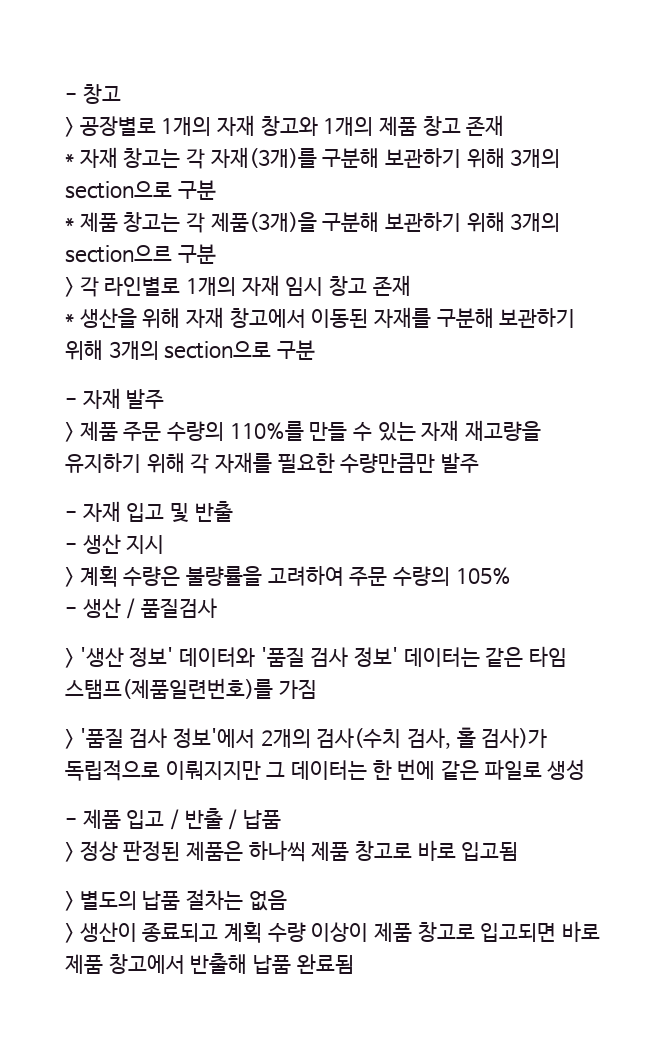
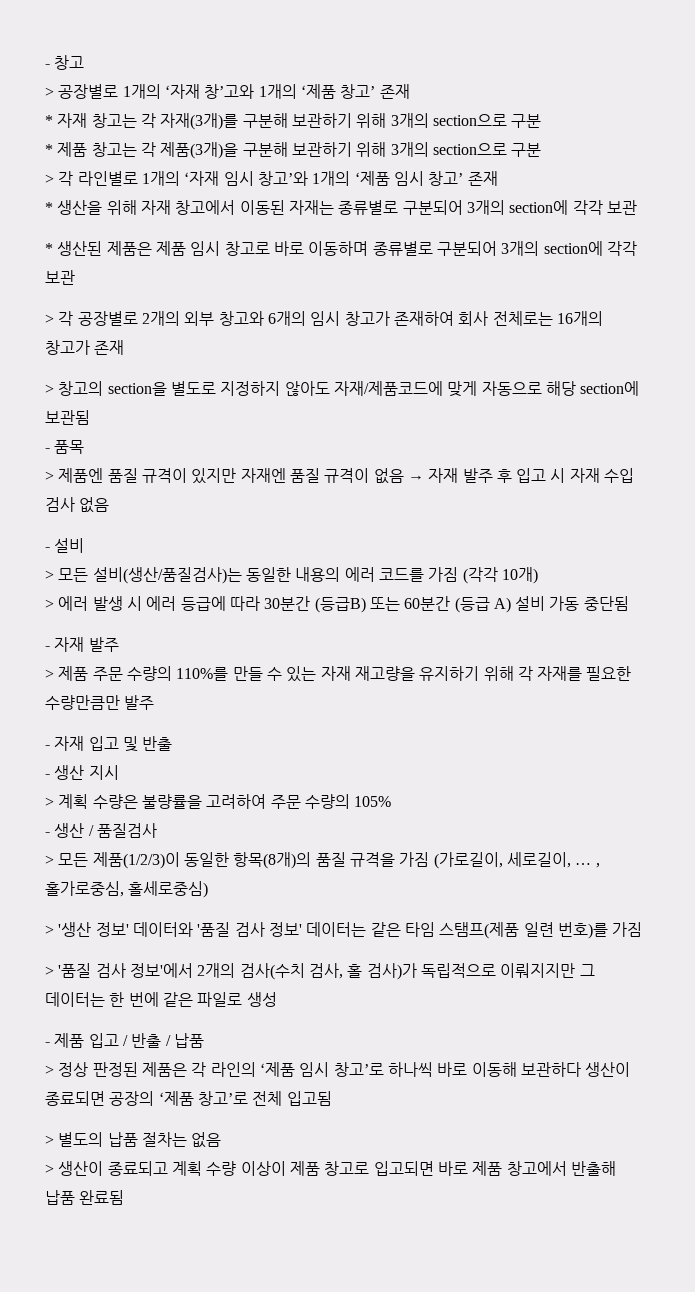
- > 공장별로 1개의 자재 창고와 1개의 제품 창고 존재
+ > 공장별로 1개의 ‘자재 창’고와 1개의 ‘제품 창고’ 존재
- * 제품 창고는 각 제품(3개)을 구분해 보관하기 위해 3개의 section으르 구분
+ * 제품 창고는 각 제품(3개)을 구분해 보관하기 위해 3개의 section으로 구분
- > 각 라인별로 1개의 자재 임시 창고 존재
+ > 각 라인별로 1개의 ‘자재 임시 창고’와 1개의 ‘제품 임시 창고’ 존재
- * 생산을 위해 자재 창고에서 이동된 자재를 구분해 보관하기 위해 3개의 section으로 구분
+ * 생산을 위해 자재 창고에서 이동된 자재는 종류별로 구분되어 3개의 section에 각각 보관
+ * 생산된 제품은 제품 임시 창고로 바로 이동하며 종류별로 구분되어 3개의 section에 각각 보관
+ > 각 공장별로 2개의 외부 창고와 6개의 임시 창고가 존재하여 회사 전체로는 16개의 창고가 존재
+ > 창고의 section을 별도로 지정하지 않아도 자재/제품코드에 맞게 자동으로 해당 section에 보관됨
+ - 품목
+ > 제품엔 품질 규격이 있지만 자재엔 품질 규격이 없음 → 자재 발주 후 입고 시 자재 수입 검사 없음
+ - 설비
+ > 모든 설비(생산/품질검사)는 동일한 내용의 에러 코드를 가짐 (각각 10개)
+ > 에러 발생 시 에러 등급에 따라 30분간 (등급B) 또는 60분간 (등급 A) 설비 가동 중단됨
+ > 모든 제품(1/2/3)이 동일한 항목(8개)의 품질 규격을 가짐 (가로길이, 세로길이, … , 홀가로중심, 홀세로중심)
- > '생산 정보' 데이터와 '품질 검사 정보' 데이터는 같은 타임 스탬프(제품일련번호)를 가짐
+ > '생산 정보' 데이터와 '품질 검사 정보' 데이터는 같은 타임 스탬프(제품 일련 번호)를 가짐
- > 정상 판정된 제품은 하나씩 제품 창고로 바로 입고됨
+ > 정상 판정된 제품은 각 라인의 ‘제품 임시 창고’로 하나씩 바로 이동해 보관하다 생산이 종료되면 공장의 ‘제품 창고’로 전체 입고됨

